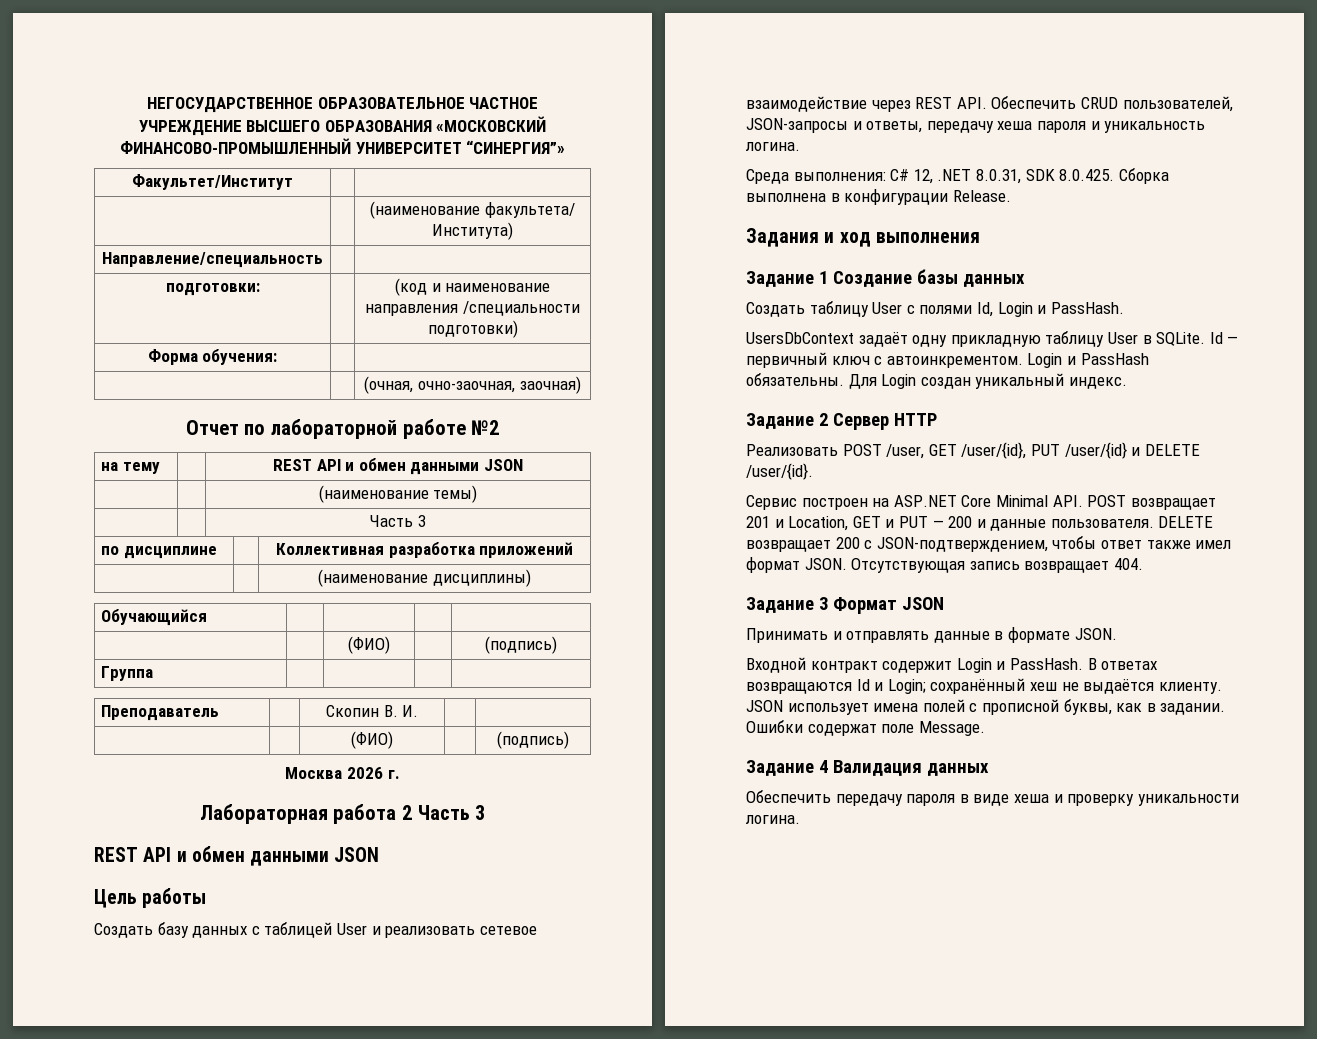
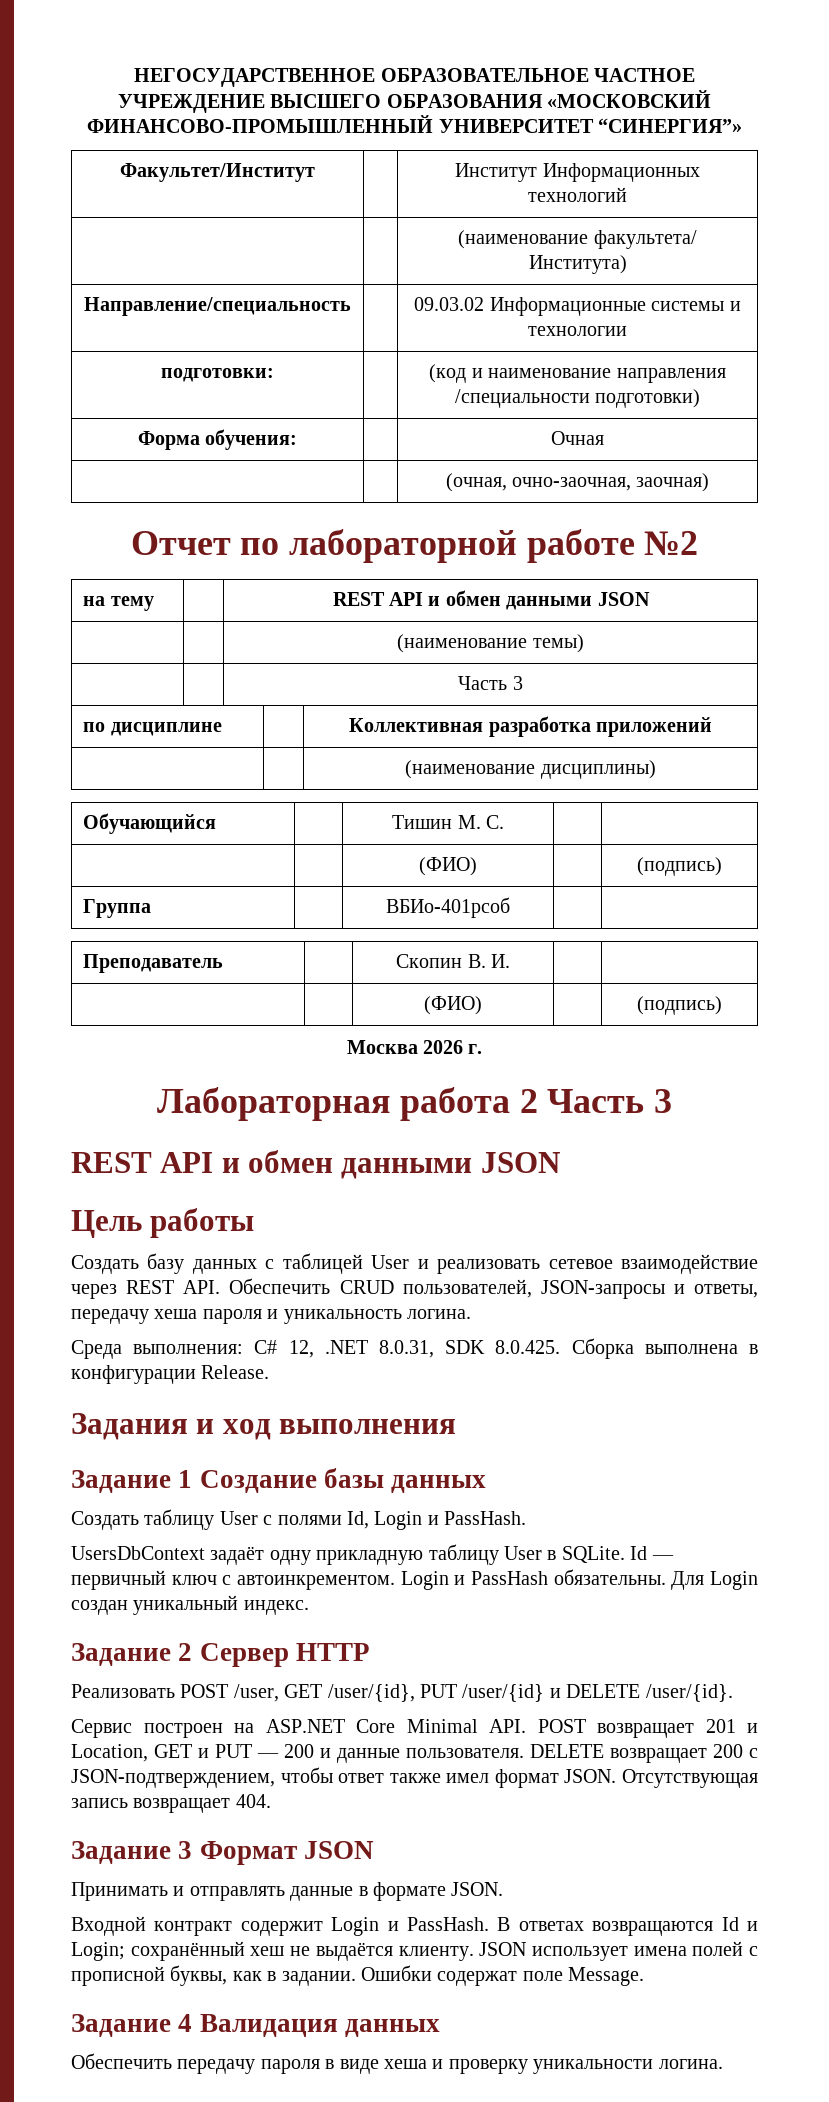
- Факультет/Институт | |
+ Факультет/Институт | | Институт Информационных технологий
- Направление/специальность | |
+ Направление/специальность | | 09.03.02 Информационные системы и технологии
- Форма обучения: | |
+ Форма обучения: | | Очная
- Обучающийся | | | |
+ Обучающийся | | Тишин М. С. | |
- Группа | | | |
+ Группа | | ВБИо-401рсоб | |

